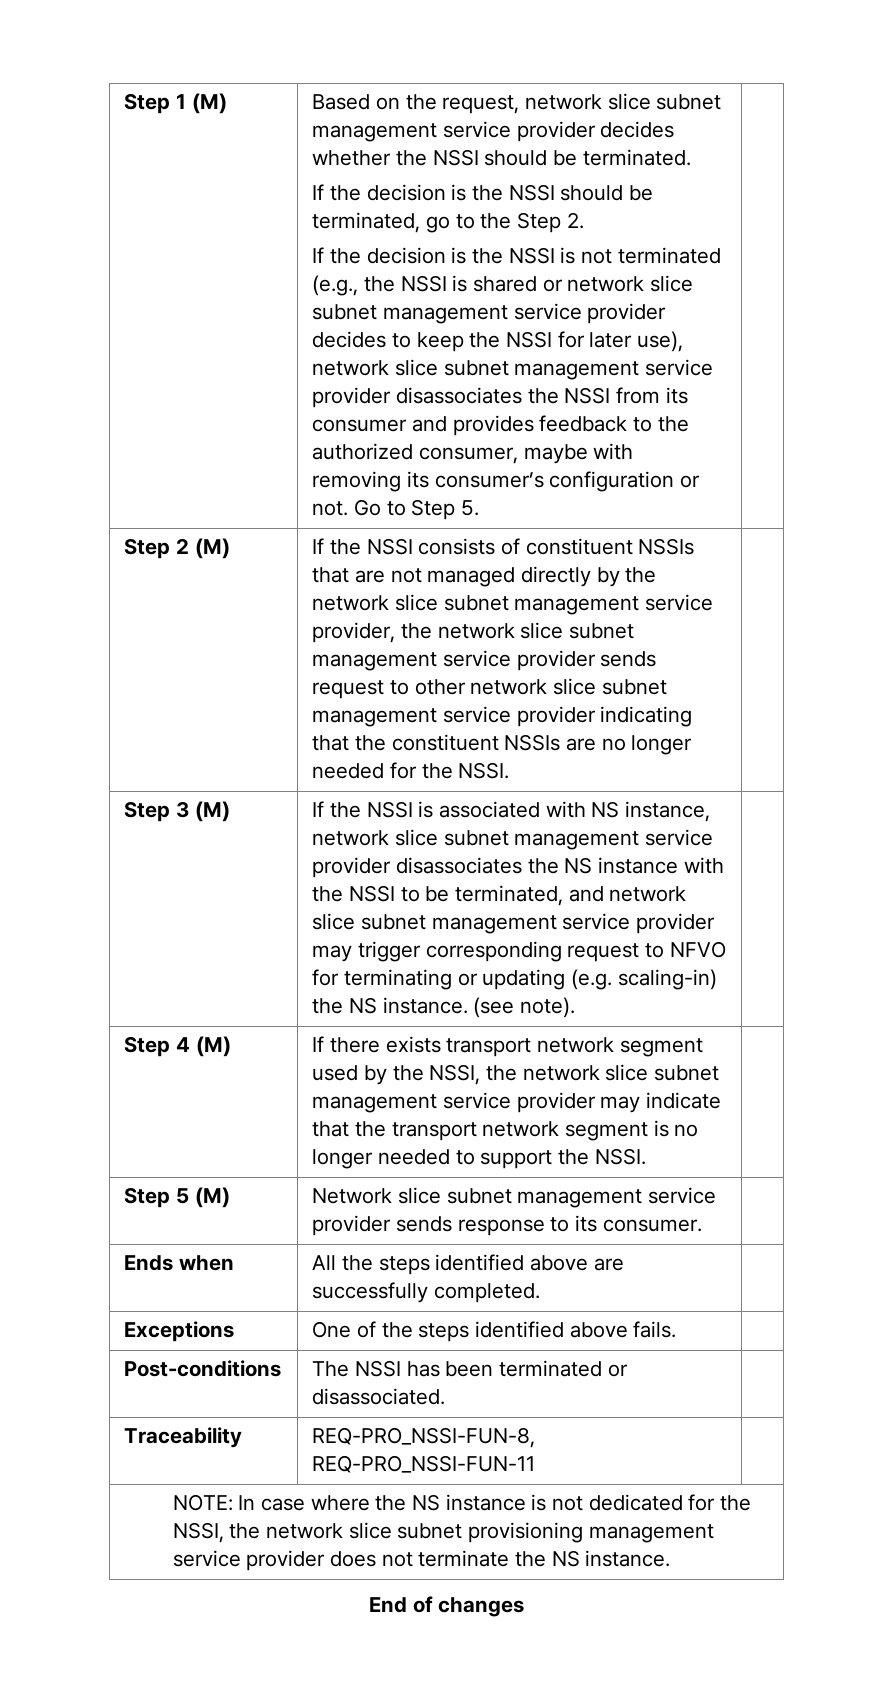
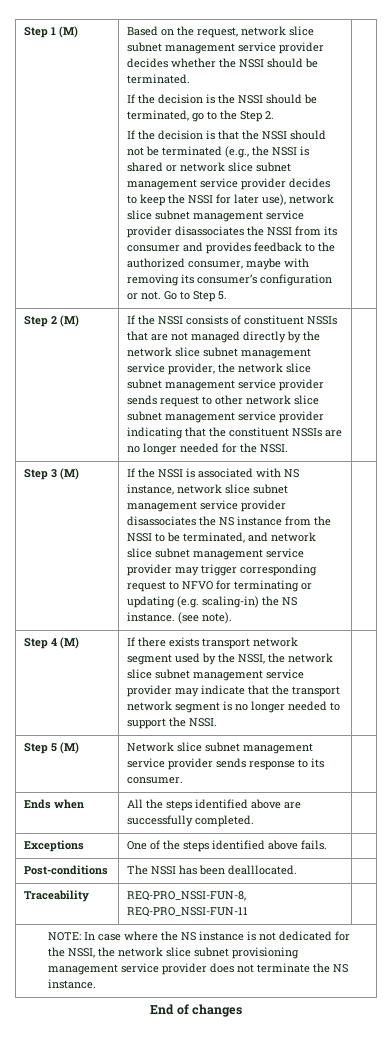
- If the decision is the NSSI is not terminated (e.g., the NSSI is shared or network slice subnet management service provider decides to keep the NSSI for later use), network slice subnet management service provider disassociates the NSSI from its consumer and provides feedback to the authorized consumer, maybe with removing its consumer’s configuration or not.
+ If the decision is that the NSSI should not be terminated (e.g., the NSSI is shared or network slice subnet management service provider decides to keep the NSSI for later use), network slice subnet management service provider disassociates the NSSI from its consumer and provides feedback to the authorized consumer, maybe with removing its consumer’s configuration or not.
- If the NSSI is associated with NS instance, network slice subnet management service provider disassociates the NS instance with the NSSI to be terminated, and network slice subnet management service provider may trigger corresponding request to NFVO for terminating or updating (e.g. scaling-in) the NS instance.
+ If the NSSI is associated with NS instance, network slice subnet management service provider disassociates the NS instance from the NSSI to be terminated, and network slice subnet management service provider may trigger corresponding request to NFVO for terminating or updating (e.g. scaling-in) the NS instance.
- Post-conditions | The NSSI has been terminated or disassociated. |
+ Post-conditions | The NSSI has been dealllocated. |

